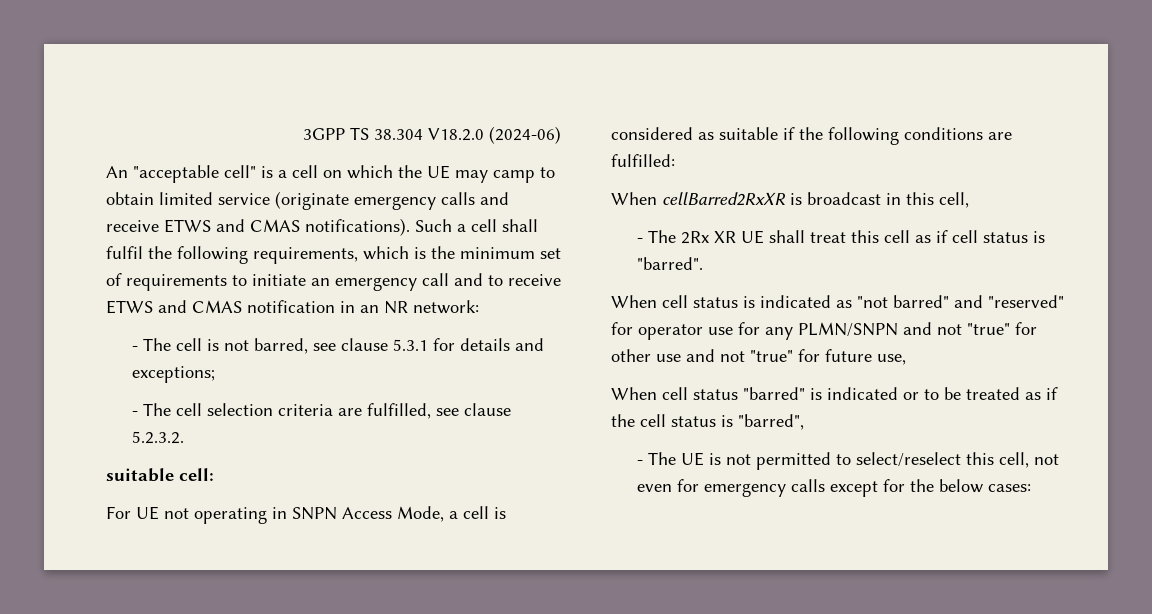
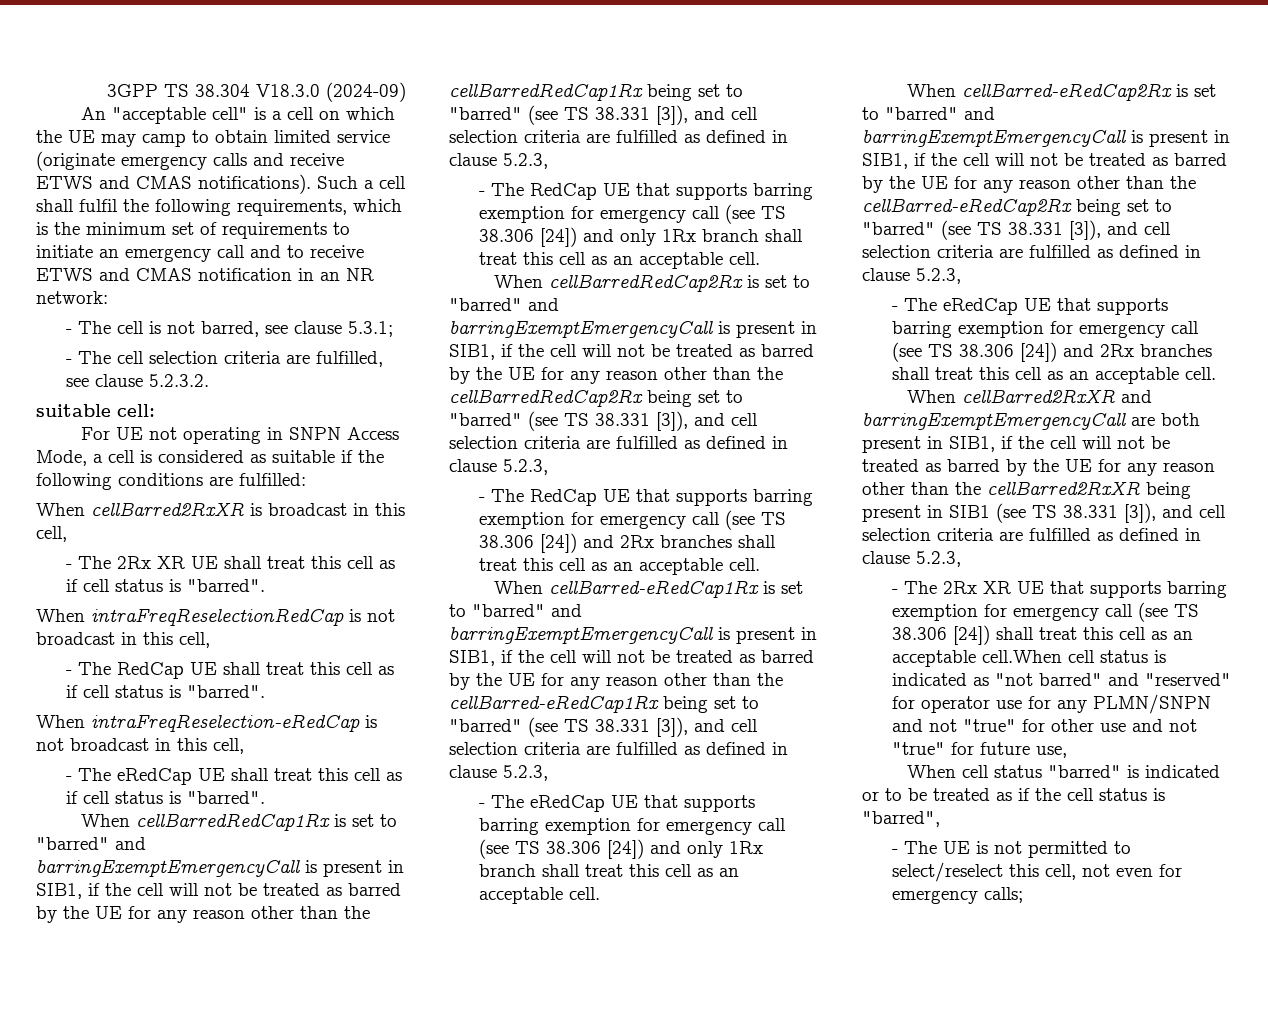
- 3GPP TS 38.304 V18.2.0 (2024-06)
+ 3GPP TS 38.304 V18.3.0 (2024-09)
- - The cell is not barred, see clause 5.3.1 for details and exceptions;
+ - The cell is not barred, see clause 5.3.1;
- When cell status is indicated as "not barred" and "reserved" for operator use for any PLMN/SNPN and not "true" for other use and not "true" for future use,
+ When intraFreqReselectionRedCap is not broadcast in this cell,
+ - The RedCap UE shall treat this cell as if cell status is "barred".
+ When intraFreqReselection-eRedCap is not broadcast in this cell,
+ - The eRedCap UE shall treat this cell as if cell status is "barred".
+ When cellBarredRedCap1Rx is set to "barred" and barringExemptEmergencyCall is present in SIB1, if the cell will not be treated as barred by the UE for any reason other than the cellBarredRedCap1Rx being set to "barred" (see TS 38.331 [3]), and cell selection criteria are fulfilled as defined in clause 5.2.3,
+ - The RedCap UE that supports barring exemption for emergency call (see TS 38.306 [24]) and only 1Rx branch shall treat this cell as an acceptable cell.
+ When cellBarredRedCap2Rx is set to "barred" and barringExemptEmergencyCall is present in SIB1, if the cell will not be treated as barred by the UE for any reason other than the cellBarredRedCap2Rx being set to "barred" (see TS 38.331 [3]), and cell selection criteria are fulfilled as defined in clause 5.2.3,
+ - The RedCap UE that supports barring exemption for emergency call (see TS 38.306 [24]) and 2Rx branches shall treat this cell as an acceptable cell.
+ When cellBarred-eRedCap1Rx is set to "barred" and barringExemptEmergencyCall is present in SIB1, if the cell will not be treated as barred by the UE for any reason other than the cellBarred-eRedCap1Rx being set to "barred" (see TS 38.331 [3]), and cell selection criteria are fulfilled as defined in clause 5.2.3,
+ - The eRedCap UE that supports barring exemption for emergency call (see TS 38.306 [24]) and only 1Rx branch shall treat this cell as an acceptable cell.
+ When cellBarred-eRedCap2Rx is set to "barred" and barringExemptEmergencyCall is present in SIB1, if the cell will not be treated as barred by the UE for any reason other than the cellBarred-eRedCap2Rx being set to "barred" (see TS 38.331 [3]), and cell selection criteria are fulfilled as defined in clause 5.2.3,
+ - The eRedCap UE that supports barring exemption for emergency call (see TS 38.306 [24]) and 2Rx branches shall treat this cell as an acceptable cell.
+ When cellBarred2RxXR and barringExemptEmergencyCall are both present in SIB1, if the cell will not be treated as barred by the UE for any reason other than the cellBarred2RxXR being present in SIB1 (see TS 38.331 [3]), and cell selection criteria are fulfilled as defined in clause 5.2.3,
+ - The 2Rx XR UE that supports barring exemption for emergency call (see TS 38.306 [24]) shall treat this cell as an acceptable cell.When cell status is indicated as "not barred" and "reserved" for operator use for any PLMN/SNPN and not "true" for other use and not "true" for future use,
- - The UE is not permitted to select/reselect this cell, not even for emergency calls except for the below cases:
+ - The UE is not permitted to select/reselect this cell, not even for emergency calls;

